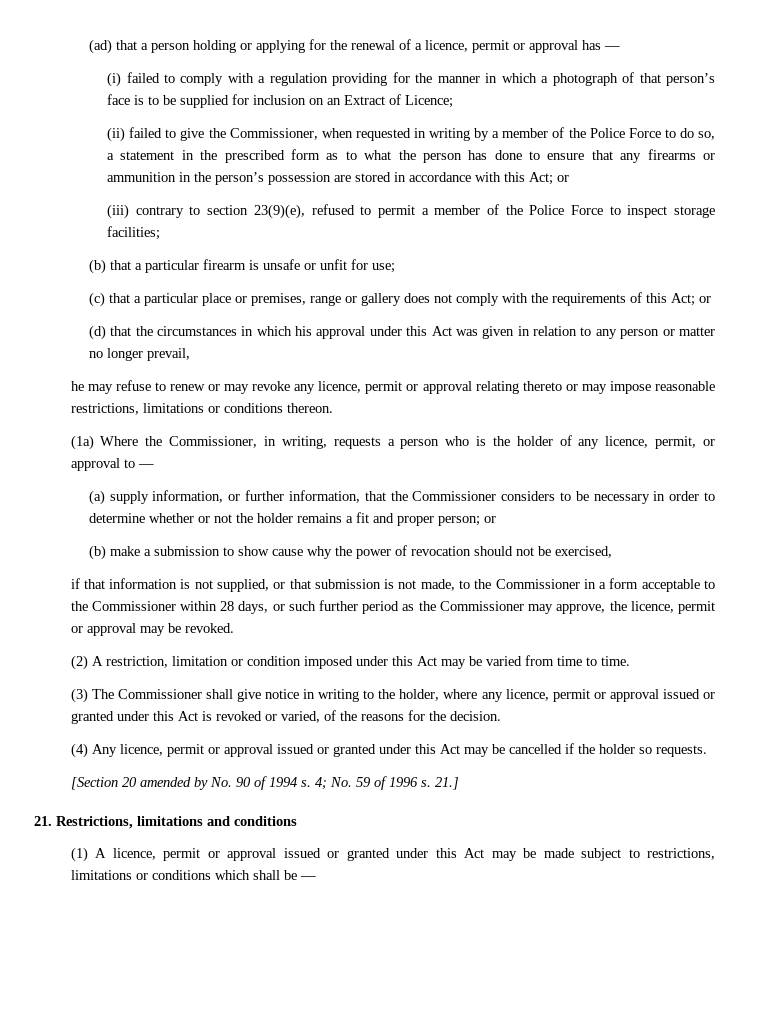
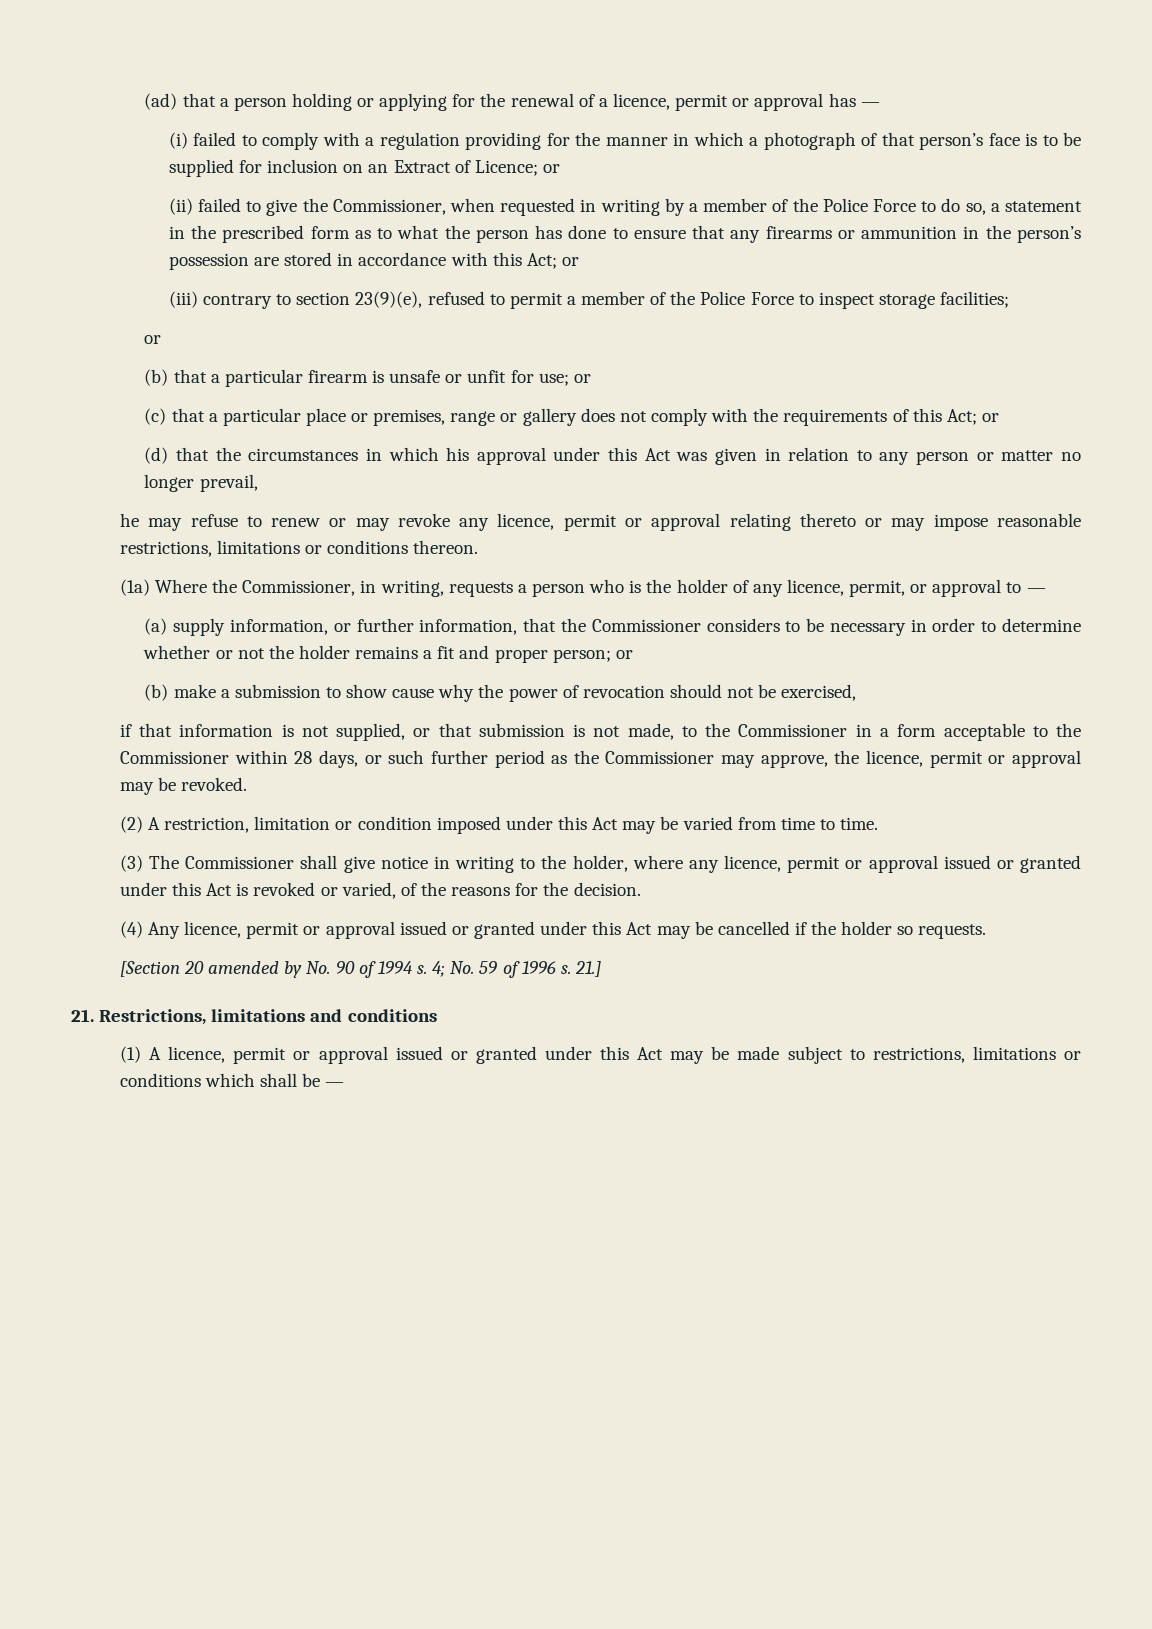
- (i) failed to comply with a regulation providing for the manner in which a photograph of that person’s face is to be supplied for inclusion on an Extract of Licence;
+ (i) failed to comply with a regulation providing for the manner in which a photograph of that person’s face is to be supplied for inclusion on an Extract of Licence; or
  (iii) contrary to section 23(9)(e), refused to permit a member of the Police Force to inspect storage facilities;
+ or
- (b) that a particular firearm is unsafe or unfit for use;
+ (b) that a particular firearm is unsafe or unfit for use; or

